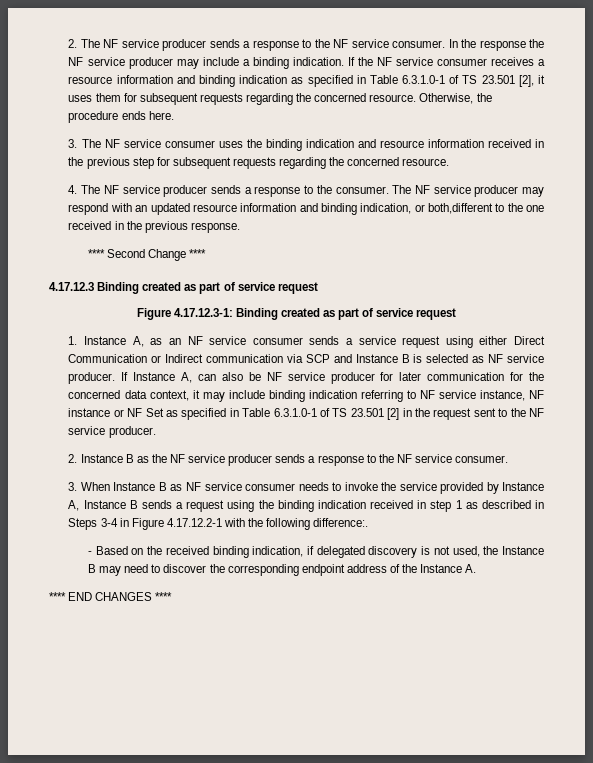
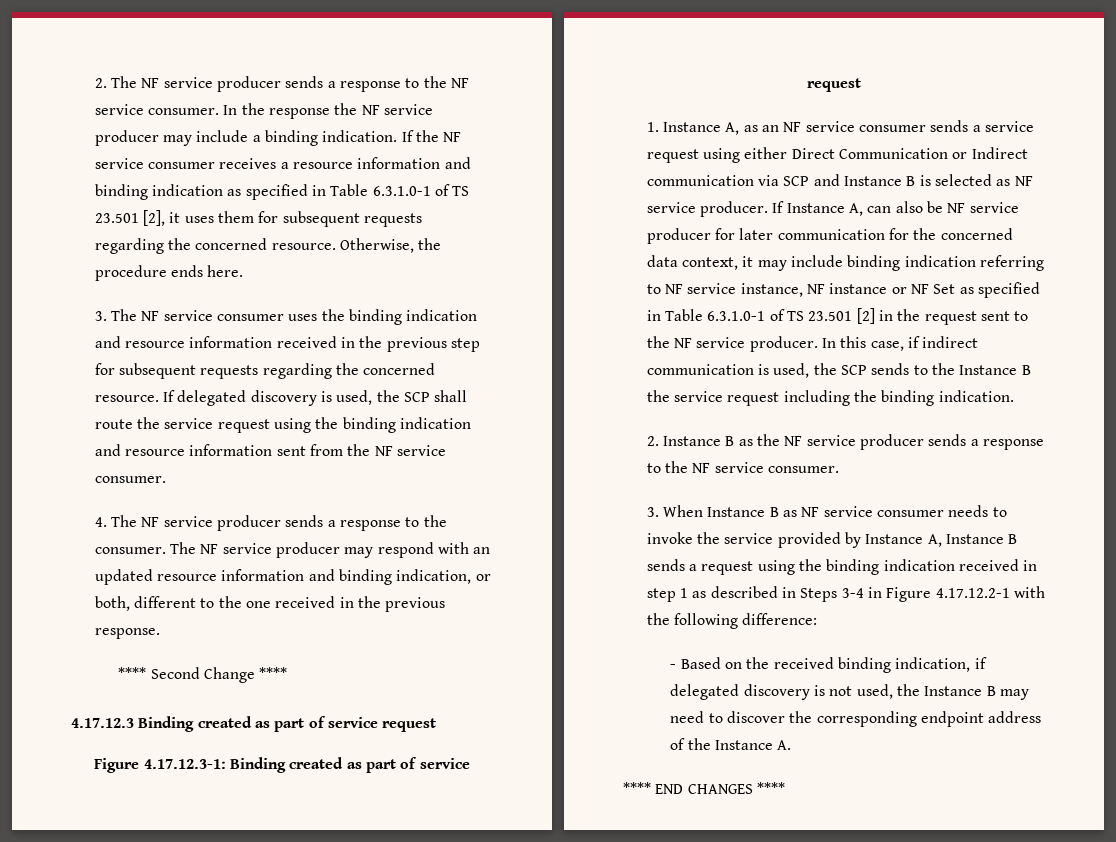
+ If delegated discovery is used, the SCP shall route the service request using the binding indication and resource information sent from the NF service consumer.
- The NF service producer may respond with an updated resource information and binding indication, or both,different to the one received in the previous response.
+ The NF service producer may respond with an updated resource information and binding indication, or both, different to the one received in the previous response.
+ In this case, if indirect communication is used, the SCP sends to the Instance B the service request including the binding indication.
- 3. When Instance B as NF service consumer needs to invoke the service provided by Instance A, Instance B sends a request using the binding indication received in step 1 as described in Steps 3-4 in Figure 4.17.12.2-1 with the following difference:.
+ 3. When Instance B as NF service consumer needs to invoke the service provided by Instance A, Instance B sends a request using the binding indication received in step 1 as described in Steps 3-4 in Figure 4.17.12.2-1 with the following difference:

